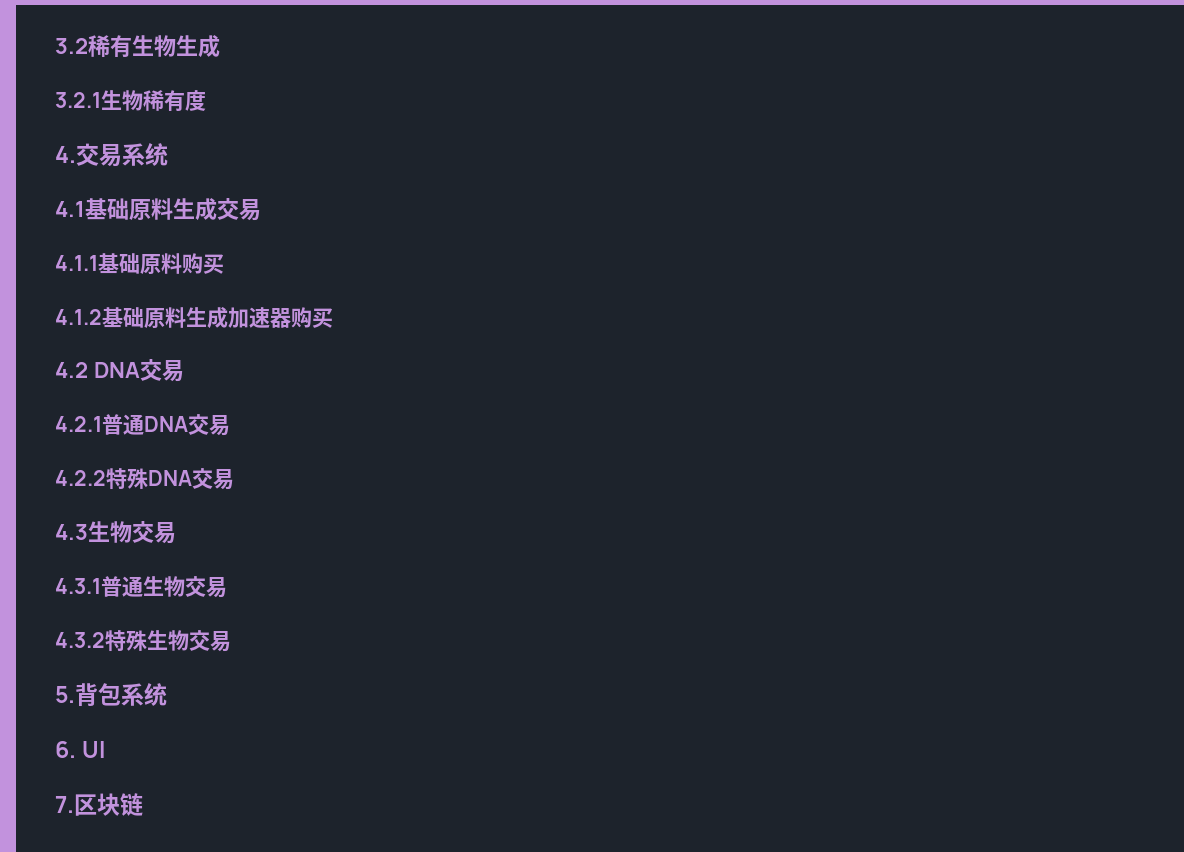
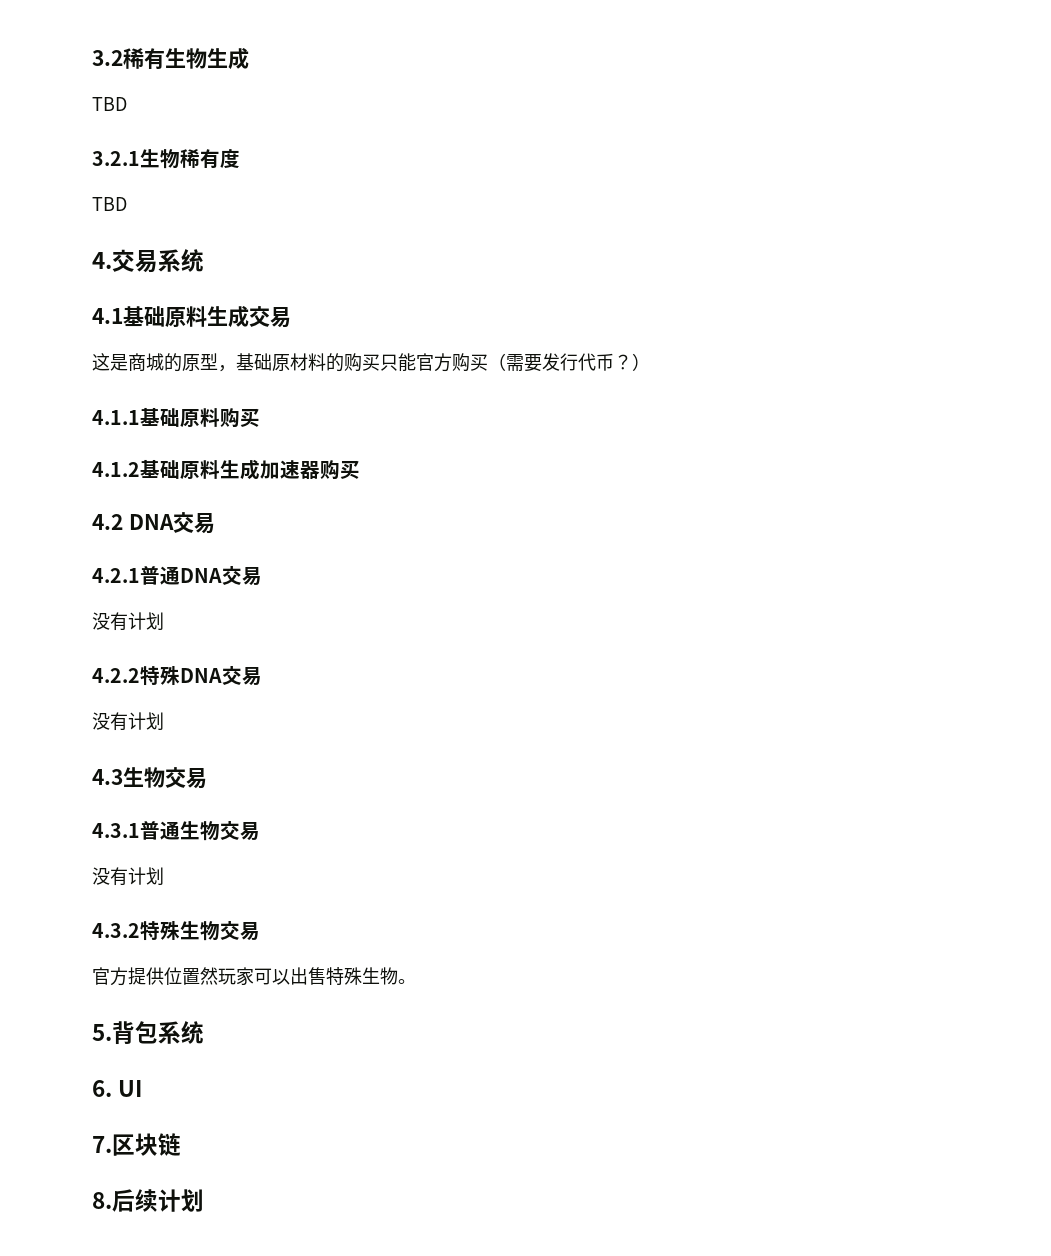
  3.2稀有生物生成
+ TBD
  3.2.1生物稀有度
+ TBD
+ 这是商城的原型，基础原材料的购买只能官方购买（需要发行代币？）
  4.2.1普通DNA交易
+ 没有计划
  4.2.2特殊DNA交易
+ 没有计划
  4.3.1普通生物交易
+ 没有计划
+ 官方提供位置然玩家可以出售特殊生物。
+ 8.后续计划

